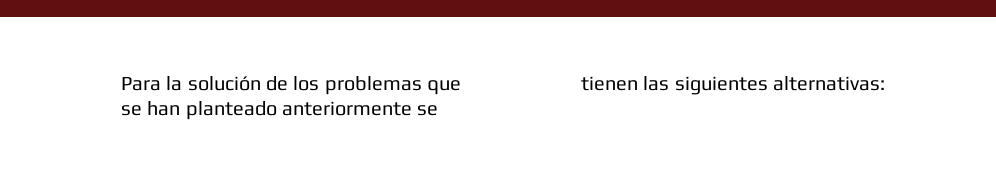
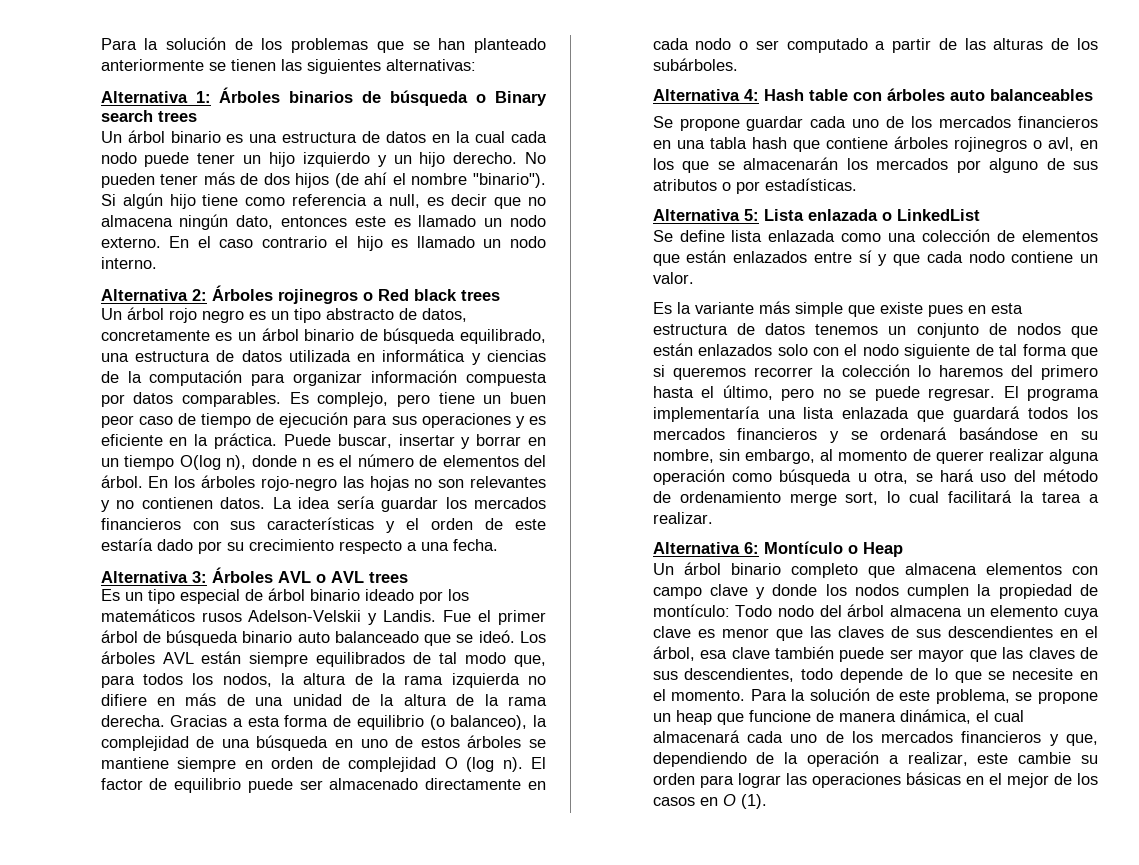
+ Alternativa 1: Árboles binarios de búsqueda o Binary search trees
+ Un árbol binario es una estructura de datos en la cual cada nodo puede tener un hijo izquierdo y un hijo derecho. No pueden tener más de dos hijos (de ahí el nombre "binario"). Si algún hijo tiene como referencia a null, es decir que no almacena ningún dato, entonces este es llamado un nodo externo. En el caso contrario el hijo es llamado un nodo interno.
+ Alternativa 2: Árboles rojinegros o Red black trees
+ Un árbol rojo negro es un tipo abstracto de datos, concretamente es un árbol binario de búsqueda equilibrado, una estructura de datos utilizada en informática y ciencias de la computación para organizar información compuesta por datos comparables. Es complejo, pero tiene un buen peor caso de tiempo de ejecución para sus operaciones y es eficiente en la práctica. Puede buscar, insertar y borrar en un tiempo O(log n), donde n es el número de elementos del árbol. En los árboles rojo-negro las hojas no son relevantes y no contienen datos. La idea sería guardar los mercados financieros con sus características y el orden de este estaría dado por su crecimiento respecto a una fecha.
+ Alternativa 3: Árboles AVL o AVL trees
+ Es un tipo especial de árbol binario ideado por los matemáticos rusos Adelson-Velskii y Landis. Fue el primer árbol de búsqueda binario auto balanceado que se ideó. Los árboles AVL están siempre equilibrados de tal modo que, para todos los nodos, la altura de la rama izquierda no difiere en más de una unidad de la altura de la rama derecha. Gracias a esta forma de equilibrio (o balanceo), la complejidad de una búsqueda en uno de estos árboles se mantiene siempre en orden de complejidad O (log n). El factor de equilibrio puede ser almacenado directamente en cada nodo o ser computado a partir de las alturas de los subárboles.
+ Alternativa 4: Hash table con árboles auto balanceables
+ Se propone guardar cada uno de los mercados financieros en una tabla hash que contiene árboles rojinegros o avl, en los que se almacenarán los mercados por alguno de sus atributos o por estadísticas.
+ Alternativa 5: Lista enlazada o LinkedList
+ Se define lista enlazada como una colección de elementos que están enlazados entre sí y que cada nodo contiene un valor.
+ Es la variante más simple que existe pues en esta estructura de datos tenemos un conjunto de nodos que están enlazados solo con el nodo siguiente de tal forma que si queremos recorrer la colección lo haremos del primero hasta el último, pero no se puede regresar. El programa implementaría una lista enlazada que guardará todos los mercados financieros y se ordenará basándose en su nombre, sin embargo, al momento de querer realizar alguna operación como búsqueda u otra, se hará uso del método de ordenamiento merge sort, lo cual facilitará la tarea a realizar.
+ Alternativa 6: Montículo o Heap
+ Un árbol binario completo que almacena elementos con campo clave y donde los nodos cumplen la propiedad de montículo: Todo nodo del árbol almacena un elemento cuya clave es menor que las claves de sus descendientes en el árbol, esa clave también puede ser mayor que las claves de sus descendientes, todo depende de lo que se necesite en el momento. Para la solución de este problema, se propone un heap que funcione de manera dinámica, el cual almacenará cada uno de los mercados financieros y que, dependiendo de la operación a realizar, este cambie su orden para lograr las operaciones básicas en el mejor de los casos en O (1).

